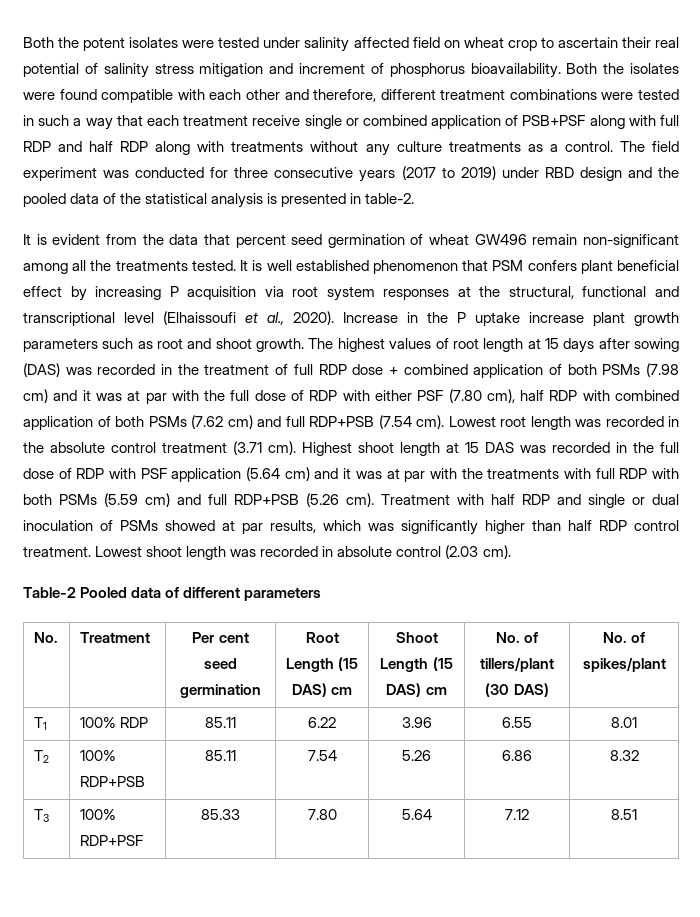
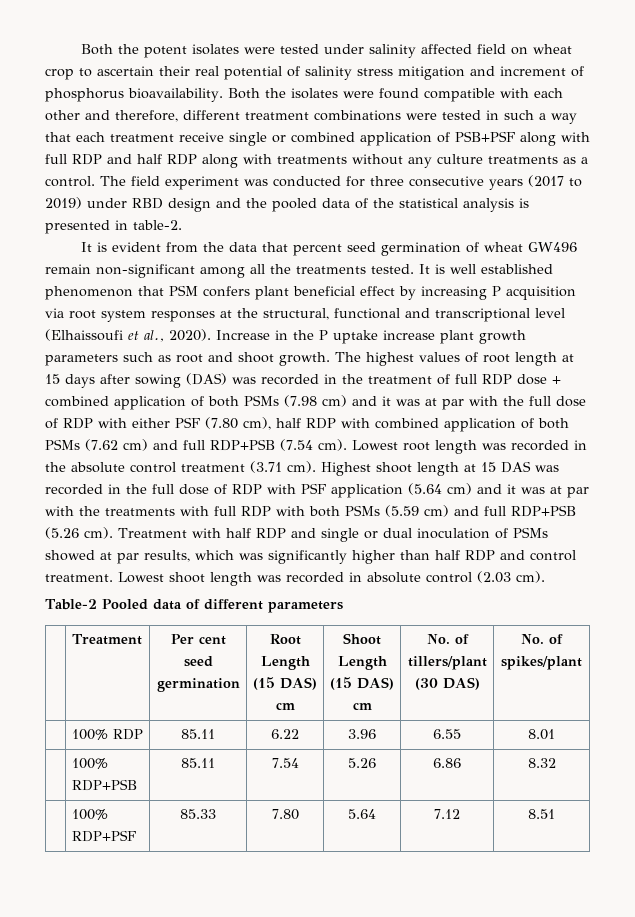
- Treatment with half RDP and single or dual inoculation of PSMs showed at par results, which was significantly higher than half RDP control treatment.
+ Treatment with half RDP and single or dual inoculation of PSMs showed at par results, which was significantly higher than half RDP and control treatment.
- No. | Treatment | Per cent seed germination | Root Length (15 DAS) cm | Shoot Length (15 DAS) cm | No. of tillers/plant (30 DAS) | No. of spikes/plant
+ | Treatment | Per cent seed germination | Root Length (15 DAS) cm | Shoot Length (15 DAS) cm | No. of tillers/plant (30 DAS) | No. of spikes/plant
- T1 | 100% RDP | 85.11 | 6.22 | 3.96 | 6.55 | 8.01
+ | 100% RDP | 85.11 | 6.22 | 3.96 | 6.55 | 8.01
- T2 | 100% RDP+PSB | 85.11 | 7.54 | 5.26 | 6.86 | 8.32
+ | 100% RDP+PSB | 85.11 | 7.54 | 5.26 | 6.86 | 8.32
- T3 | 100% RDP+PSF | 85.33 | 7.80 | 5.64 | 7.12 | 8.51
+ | 100% RDP+PSF | 85.33 | 7.80 | 5.64 | 7.12 | 8.51

